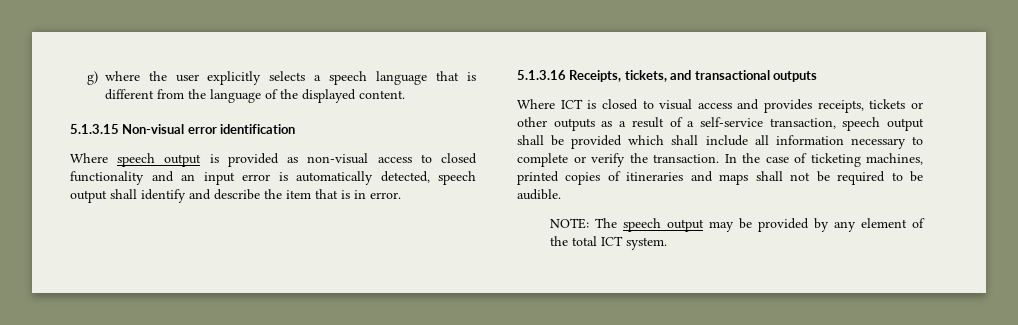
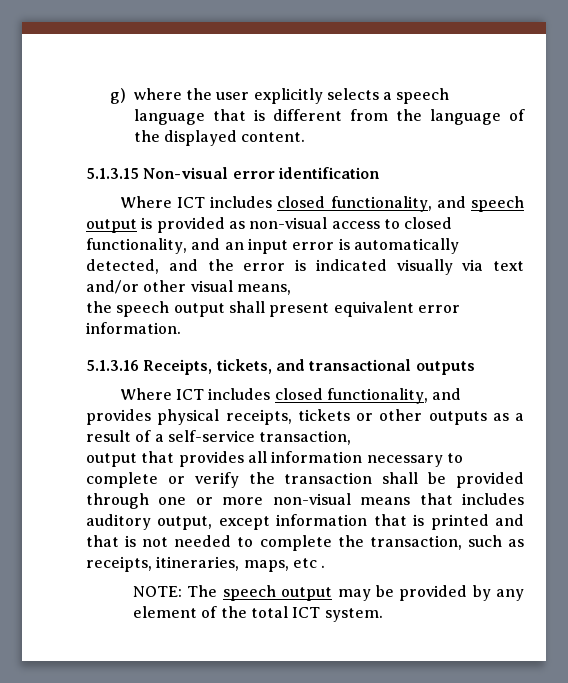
- Where speech output is provided as non-visual access to closed functionality and an input error is automatically detected, speech output shall identify and describe the item that is in error.
+ Where ICT includes closed functionality, and speech output is provided as non-visual access to closed functionality, and an input error is automatically detected, and the error is indicated visually via text and/or other visual means,
+ the speech output shall present equivalent error information.
- Where ICT is closed to visual access and provides receipts, tickets or other outputs as a result of a self-service transaction, speech output shall be provided which shall include all information necessary to complete or verify the transaction. In the case of ticketing machines, printed copies of itineraries and maps shall not be required to be audible.
+ Where ICT includes closed functionality, and provides physical receipts, tickets or other outputs as a result of a self-service transaction,
+ output that provides all information necessary to complete or verify the transaction shall be provided through one or more non-visual means that includes auditory output, except information that is printed and that is not needed to complete the transaction, such as receipts, itineraries, maps, etc .

